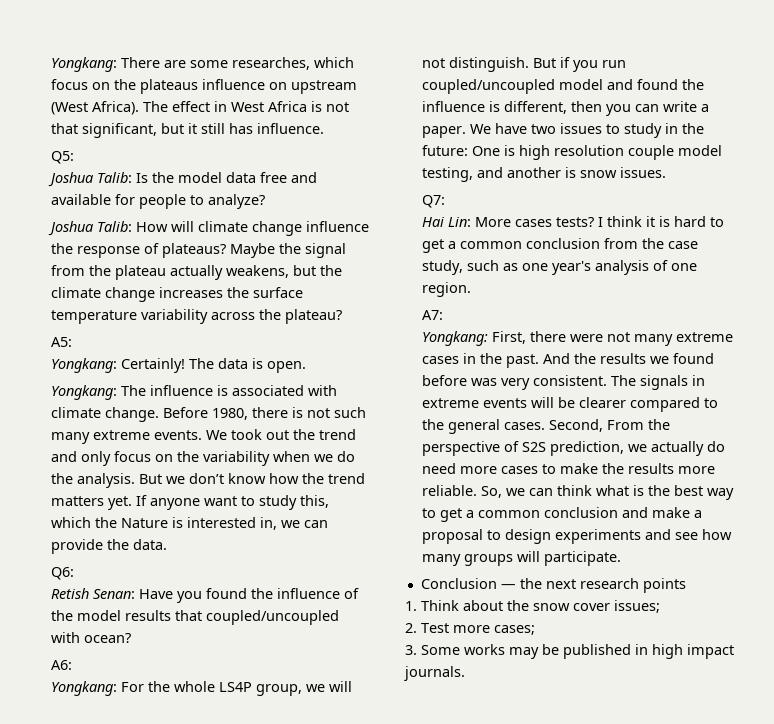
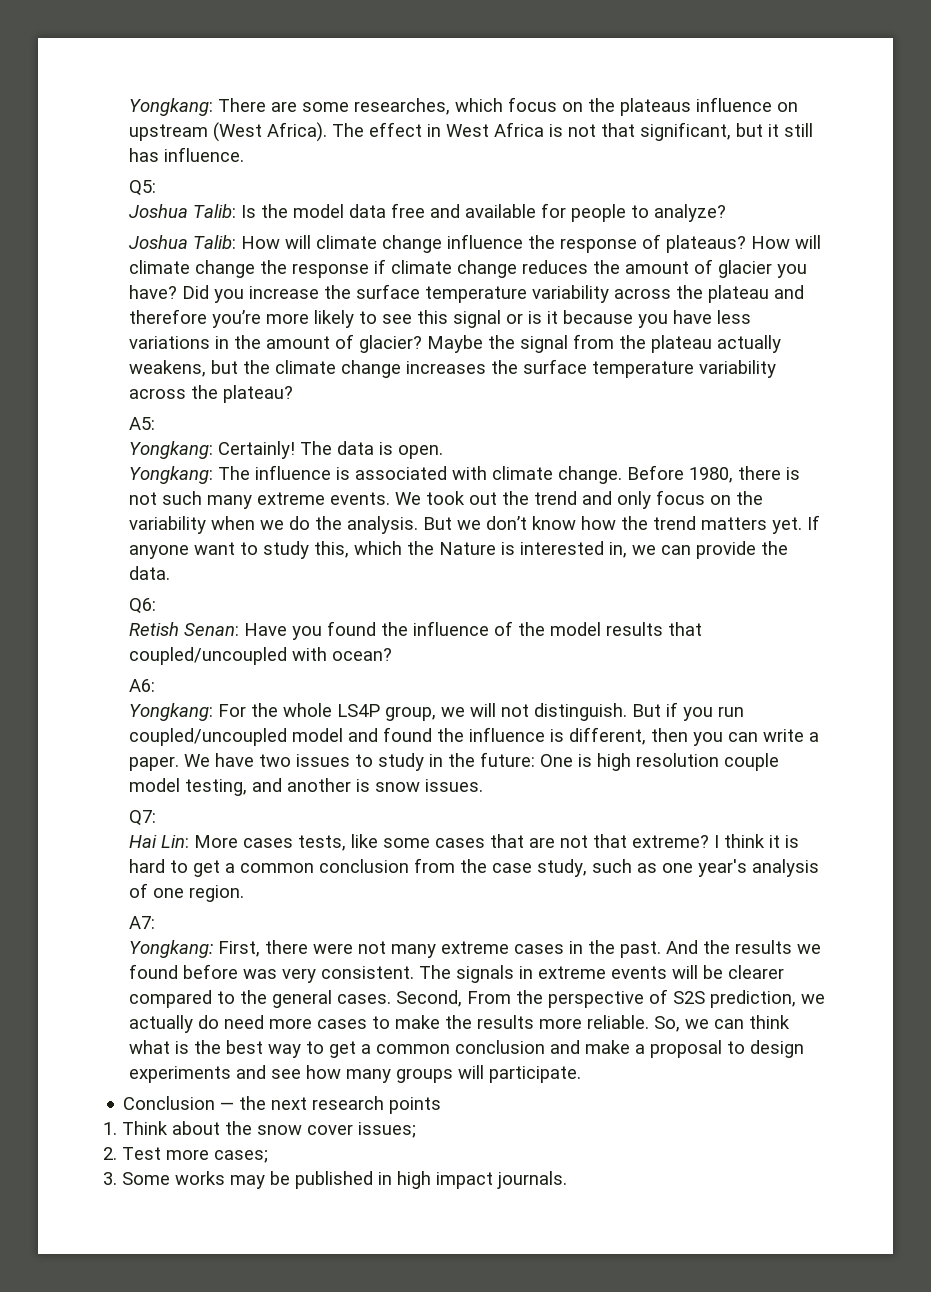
+ How will climate change the response if climate change reduces the amount of glacier you have? Did you increase the surface temperature variability across the plateau and therefore you’re more likely to see this signal or is it because you have less variations in the amount of glacier?
- Hai Lin: More cases tests?
+ Hai Lin: More cases tests, like some cases that are not that extreme?

